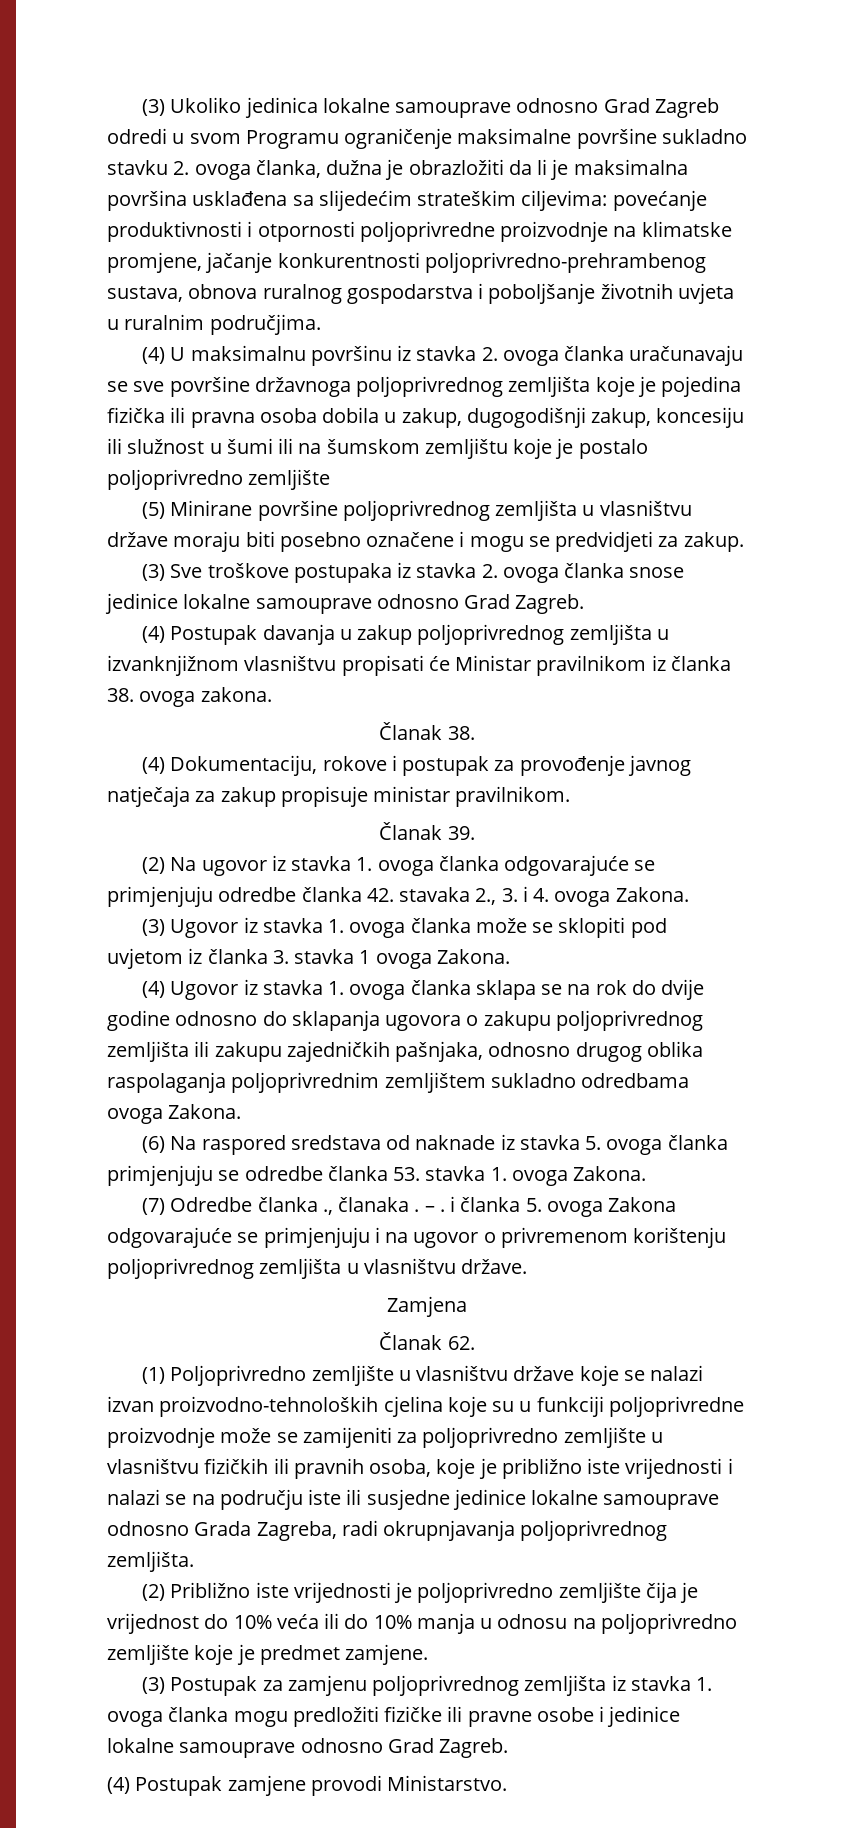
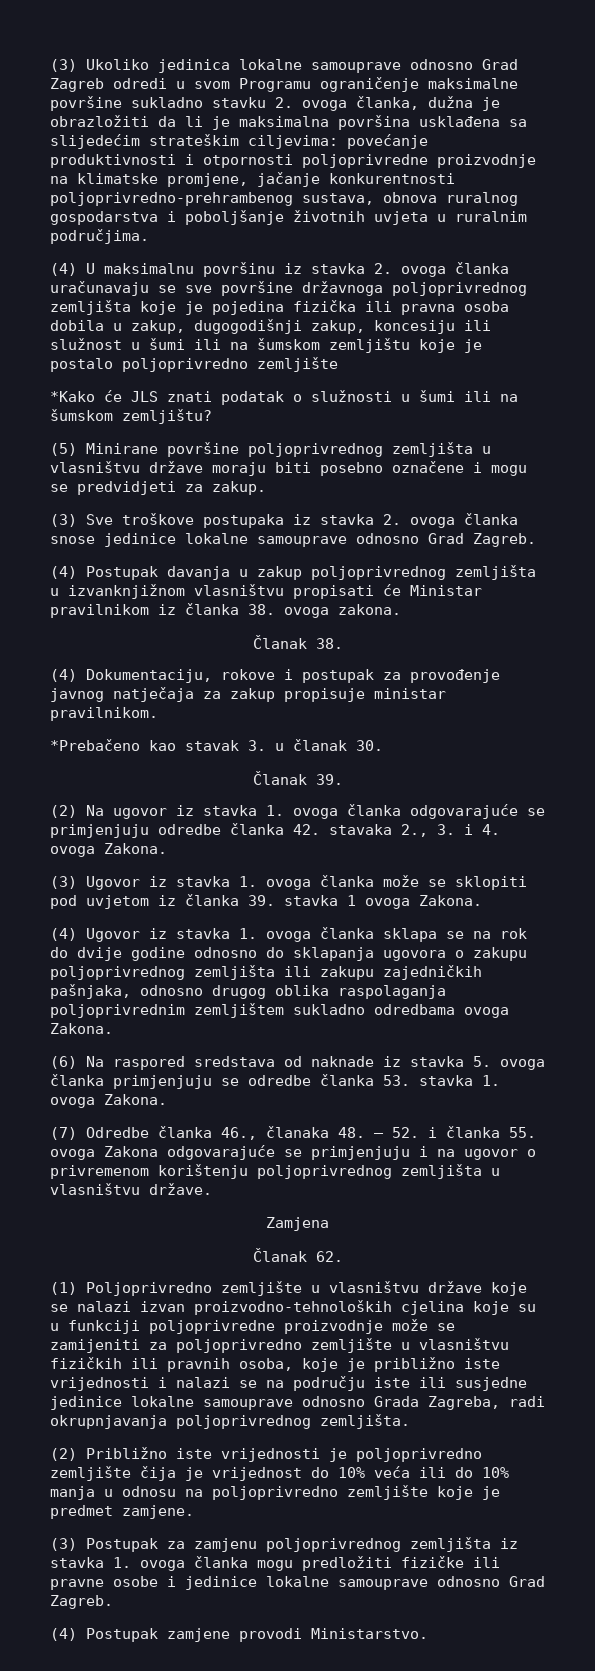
+ *Kako će JLS znati podatak o služnosti u šumi ili na šumskom zemljištu?
+ *Prebačeno kao stavak 3. u članak 30.
- (3) Ugovor iz stavka 1. ovoga članka može se sklopiti pod uvjetom iz članka 3. stavka 1 ovoga Zakona.
+ (3) Ugovor iz stavka 1. ovoga članka može se sklopiti pod uvjetom iz članka 39. stavka 1 ovoga Zakona.
- (7) Odredbe članka ., članaka . – . i članka 5. ovoga Zakona odgovarajuće se primjenjuju i na ugovor o privremenom korištenju poljoprivrednog zemljišta u vlasništvu države.
+ (7) Odredbe članka 46., članaka 48. – 52. i članka 55. ovoga Zakona odgovarajuće se primjenjuju i na ugovor o privremenom korištenju poljoprivrednog zemljišta u vlasništvu države.

